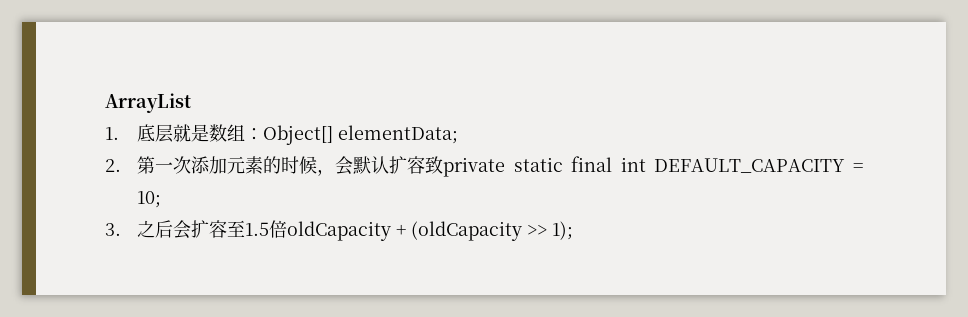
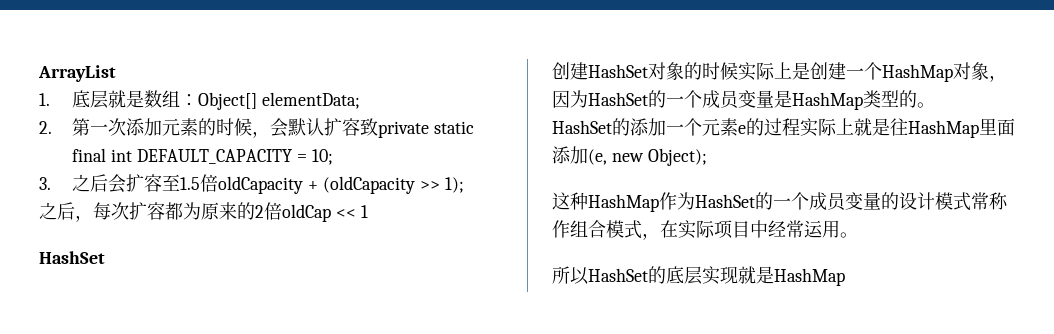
+ 之后，每次扩容都为原来的2倍oldCap << 1
+ HashSet
+ 创建HashSet对象的时候实际上是创建一个HashMap对象，因为HashSet的一个成员变量是HashMap类型的。
+ HashSet的添加一个元素e的过程实际上就是往HashMap里面添加(e, new Object);
+ 这种HashMap作为HashSet的一个成员变量的设计模式常称作组合模式，在实际项目中经常运用。
+ 所以HashSet的底层实现就是HashMap

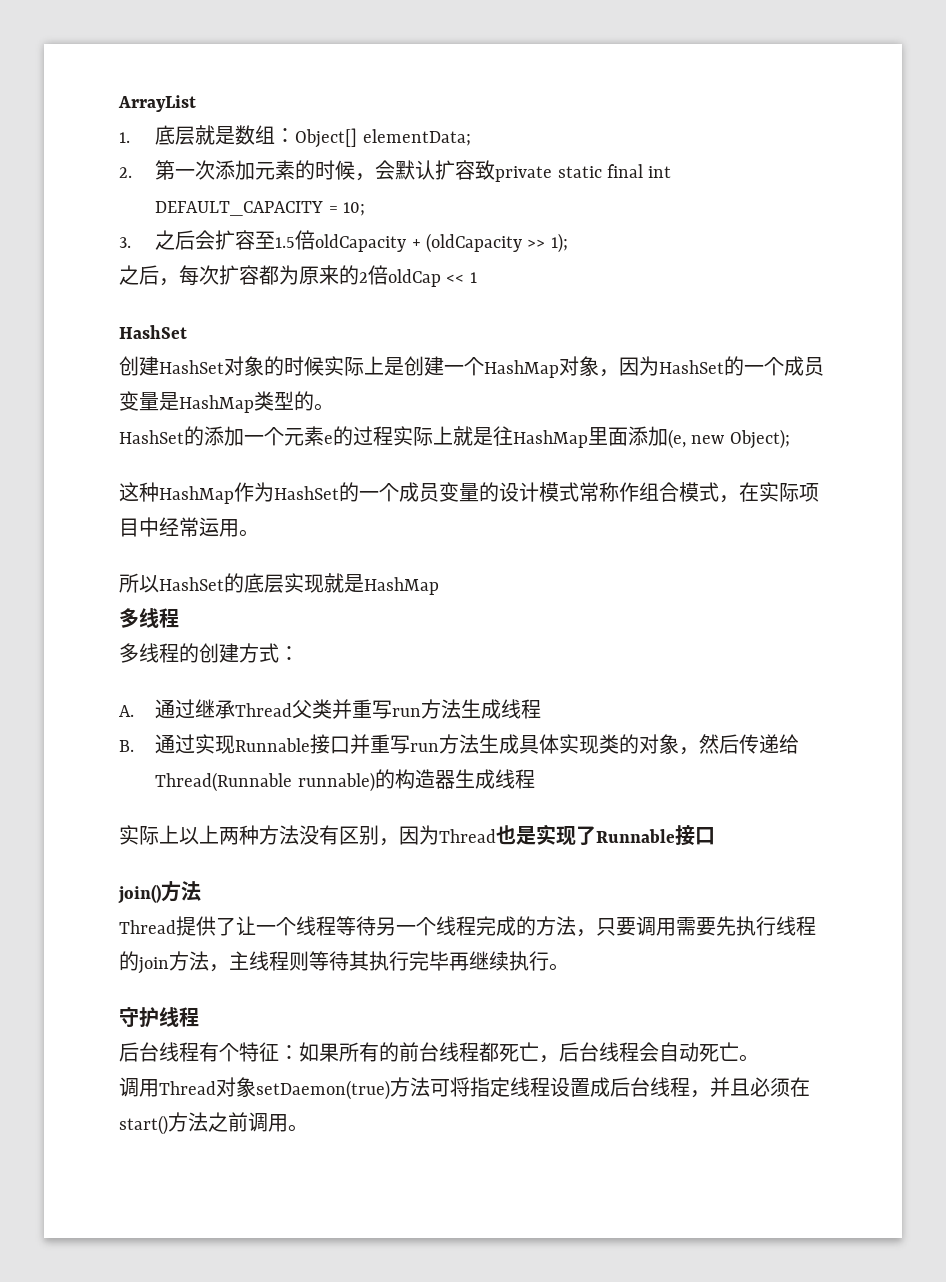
  所以HashSet的底层实现就是HashMap
+ 多线程
+ 多线程的创建方式：
+ A.通过继承Thread父类并重写run方法生成线程
+ B.通过实现Runnable接口并重写run方法生成具体实现类的对象，然后传递给Thread(Runnable runnable)的构造器生成线程
+ 实际上以上两种方法没有区别，因为Thread也是实现了Runnable接口
+ join()方法
+ Thread提供了让一个线程等待另一个线程完成的方法，只要调用需要先执行线程的join方法，主线程则等待其执行完毕再继续执行。
+ 守护线程
+ 后台线程有个特征：如果所有的前台线程都死亡，后台线程会自动死亡。
+ 调用Thread对象setDaemon(true)方法可将指定线程设置成后台线程，并且必须在start()方法之前调用。

